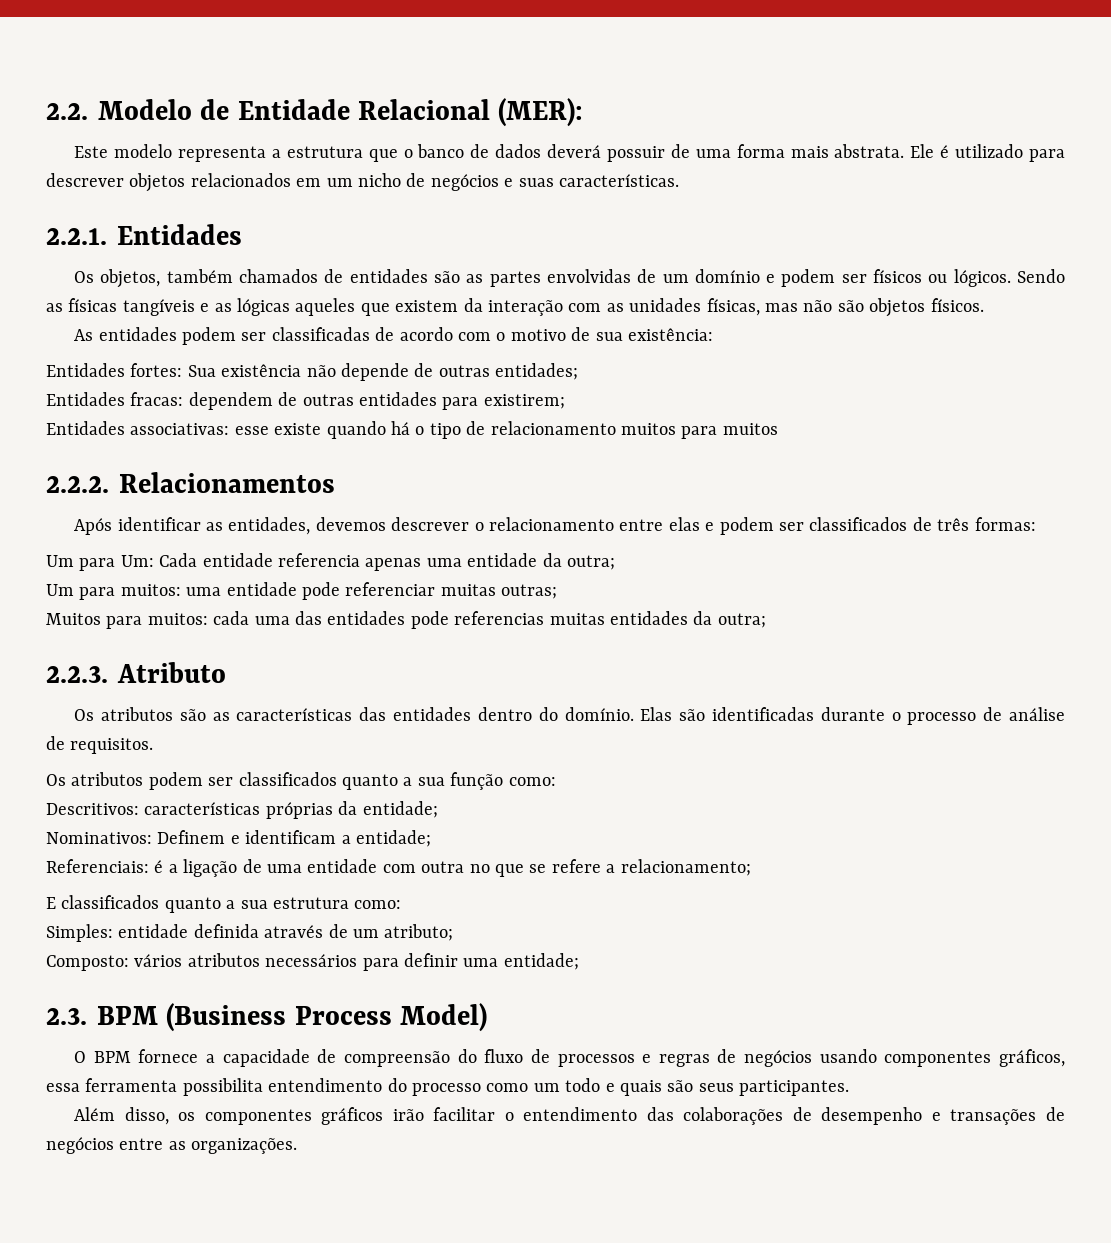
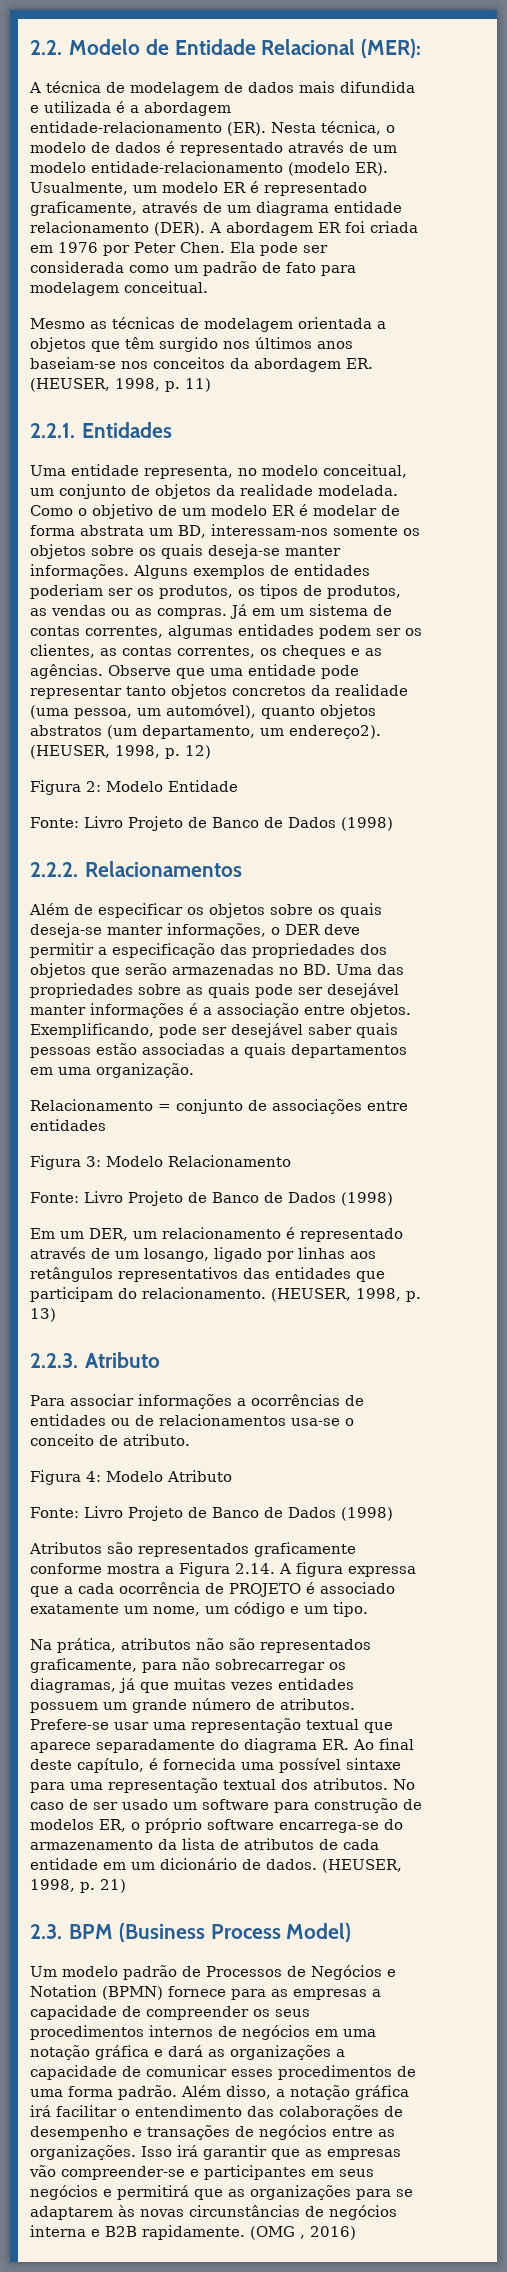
- Este modelo representa a estrutura que o banco de dados deverá possuir de uma forma mais abstrata. Ele é utilizado para descrever objetos relacionados em um nicho de negócios e suas características.
+ A técnica de modelagem de dados mais difundida e utilizada é a abordagem entidade-relacionamento (ER). Nesta técnica, o modelo de dados é representado através de um modelo entidade-relacionamento (modelo ER). Usualmente, um modelo ER é representado graficamente, através de um diagrama entidade relacionamento (DER). A abordagem ER foi criada em 1976 por Peter Chen. Ela pode ser considerada como um padrão de fato para modelagem conceitual.
+ Mesmo as técnicas de modelagem orientada a objetos que têm surgido nos últimos anos baseiam-se nos conceitos da abordagem ER. (HEUSER, 1998, p. 11)
  2.2.1. Entidades
- Os objetos, também chamados de entidades são as partes envolvidas de um domínio e podem ser físicos ou lógicos. Sendo as físicas tangíveis e as lógicas aqueles que existem da interação com as unidades físicas, mas não são objetos físicos.
- As entidades podem ser classificadas de acordo com o motivo de sua existência:
- Entidades fortes: Sua existência não depende de outras entidades;
- Entidades fracas: dependem de outras entidades para existirem;
- Entidades associativas: esse existe quando há o tipo de relacionamento muitos para muitos
+ Uma entidade representa, no modelo conceitual, um conjunto de objetos da realidade modelada. Como o objetivo de um modelo ER é modelar de forma abstrata um BD, interessam-nos somente os objetos sobre os quais deseja-se manter informações. Alguns exemplos de entidades poderiam ser os produtos, os tipos de produtos, as vendas ou as compras. Já em um sistema de contas correntes, algumas entidades podem ser os clientes, as contas correntes, os cheques e as agências. Observe que uma entidade pode representar tanto objetos concretos da realidade (uma pessoa, um automóvel), quanto objetos abstratos (um departamento, um endereço2). (HEUSER, 1998, p. 12)
+ Figura 2: Modelo Entidade
+ Fonte: Livro Projeto de Banco de Dados (1998)
  2.2.2. Relacionamentos
- Após identificar as entidades, devemos descrever o relacionamento entre elas e podem ser classificados de três formas:
- Um para Um: Cada entidade referencia apenas uma entidade da outra;
- Um para muitos: uma entidade pode referenciar muitas outras;
- Muitos para muitos: cada uma das entidades pode referencias muitas entidades da outra;
+ Além de especificar os objetos sobre os quais deseja-se manter informações, o DER deve permitir a especificação das propriedades dos objetos que serão armazenadas no BD. Uma das propriedades sobre as quais pode ser desejável manter informações é a associação entre objetos. Exemplificando, pode ser desejável saber quais pessoas estão associadas a quais departamentos em uma organização.
+ Relacionamento = conjunto de associações entre entidades
+ Figura 3: Modelo Relacionamento
+ Fonte: Livro Projeto de Banco de Dados (1998)
+ Em um DER, um relacionamento é representado através de um losango, ligado por linhas aos retângulos representativos das entidades que participam do relacionamento. (HEUSER, 1998, p. 13)
  2.2.3. Atributo
- Os atributos são as características das entidades dentro do domínio. Elas são identificadas durante o processo de análise de requisitos.
- Os atributos podem ser classificados quanto a sua função como:
- Descritivos: características próprias da entidade;
- Nominativos: Definem e identificam a entidade;
- Referenciais: é a ligação de uma entidade com outra no que se refere a relacionamento;
- E classificados quanto a sua estrutura como:
- Simples: entidade definida através de um atributo;
- Composto: vários atributos necessários para definir uma entidade;
+ Para associar informações a ocorrências de entidades ou de relacionamentos usa-se o conceito de atributo.
+ Figura 4: Modelo Atributo
+ Fonte: Livro Projeto de Banco de Dados (1998)
+ Atributos são representados graficamente conforme mostra a Figura 2.14. A figura expressa que a cada ocorrência de PROJETO é associado exatamente um nome, um código e um tipo.
+ Na prática, atributos não são representados graficamente, para não sobrecarregar os diagramas, já que muitas vezes entidades possuem um grande número de atributos. Prefere-se usar uma representação textual que aparece separadamente do diagrama ER. Ao final deste capítulo, é fornecida uma possível sintaxe para uma representação textual dos atributos. No caso de ser usado um software para construção de modelos ER, o próprio software encarrega-se do armazenamento da lista de atributos de cada entidade em um dicionário de dados. (HEUSER, 1998, p. 21)
- O BPM fornece a capacidade de compreensão do fluxo de processos e regras de negócios usando componentes gráficos, essa ferramenta possibilita entendimento do processo como um todo e quais são seus participantes.
- Além disso, os componentes gráficos irão facilitar o entendimento das colaborações de desempenho e transações de negócios entre as organizações.
+ Um modelo padrão de Processos de Negócios e Notation (BPMN) fornece para as empresas a capacidade de compreender os seus procedimentos internos de negócios em uma notação gráfica e dará as organizações a capacidade de comunicar esses procedimentos de uma forma padrão. Além disso, a notação gráfica irá facilitar o entendimento das colaborações de desempenho e transações de negócios entre as organizações.
+ Isso irá garantir que as empresas vão compreender-se e participantes em seus negócios e permitirá que as organizações para se adaptarem às novas circunstâncias de negócios interna e B2B rapidamente. (OMG , 2016)

